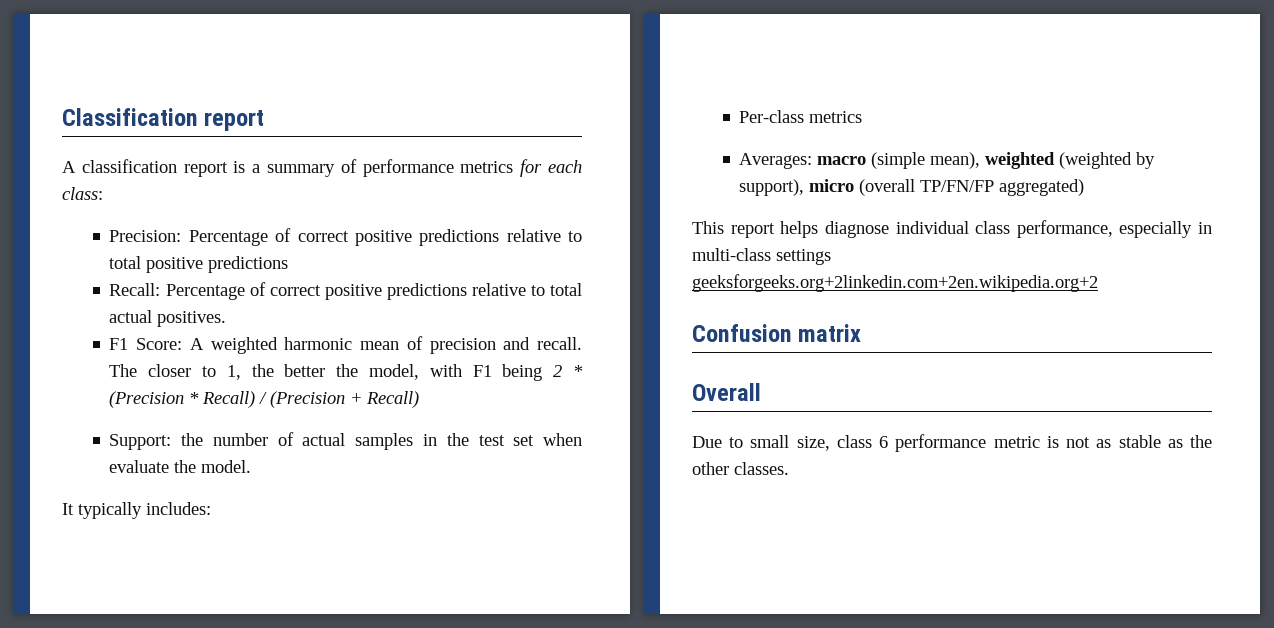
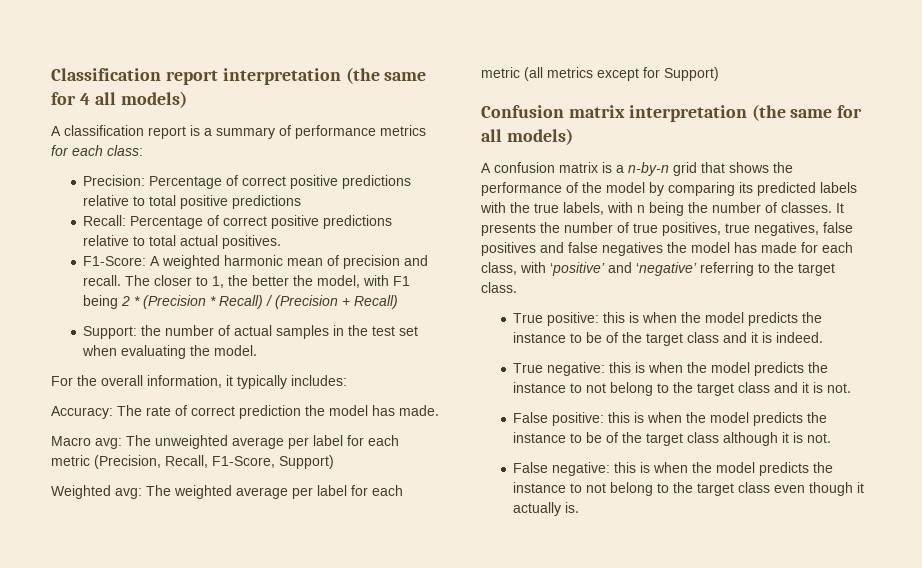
- Classification report
+ Classification report interpretation (the same for 4 all models)
- F1 Score: A weighted harmonic mean of precision and recall.
+ F1-Score: A weighted harmonic mean of precision and recall.
- Support: the number of actual samples in the test set when evaluate the model.
+ Support: the number of actual samples in the test set when evaluating the model.
- It typically includes:
- Per-class metrics
- Averages: macro (simple mean), weighted (weighted by support), micro (overall TP/FN/FP aggregated)
- This report helps diagnose individual class performance, especially in multi-class settings geeksforgeeks.org+2linkedin.com+2en.wikipedia.org+2
- Confusion matrix
- Overall
- Due to small size, class 6 performance metric is not as stable as the other classes.
+ For the overall information, it typically includes:
+ Accuracy: The rate of correct prediction the model has made.
+ Macro avg: The unweighted average per label for each metric (Precision, Recall, F1-Score, Support)
+ Weighted avg: The weighted average per label for each metric (all metrics except for Support)
+ Confusion matrix interpretation (the same for all models)
+ A confusion matrix is a n-by-n grid that shows the performance of the model by comparing its predicted labels with the true labels, with n being the number of classes. It presents the number of true positives, true negatives, false positives and false negatives the model has made for each class, with ‘positive’ and ‘negative’ referring to the target class.
+ True positive: this is when the model predicts the instance to be of the target class and it is indeed.
+ True negative: this is when the model predicts the instance to not belong to the target class and it is not.
+ False positive: this is when the model predicts the instance to be of the target class although it is not.
+ False negative: this is when the model predicts the instance to not belong to the target class even though it actually is.

